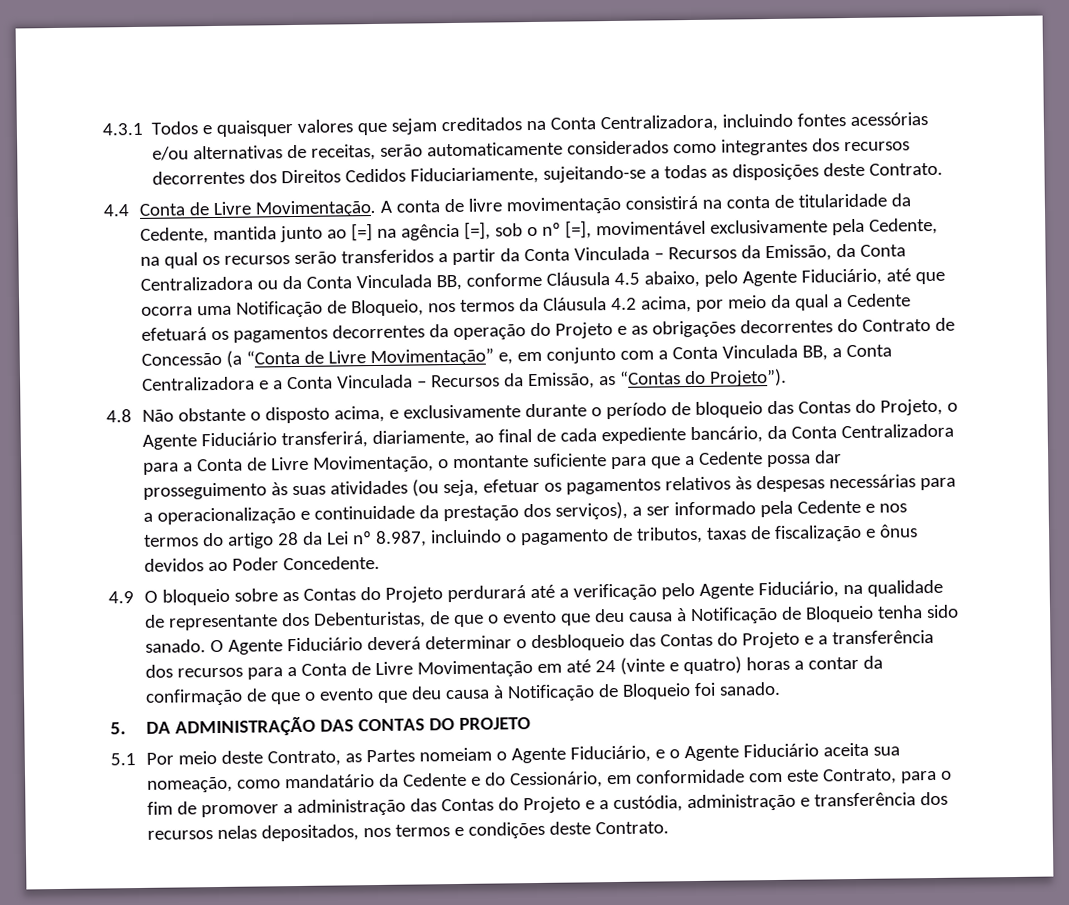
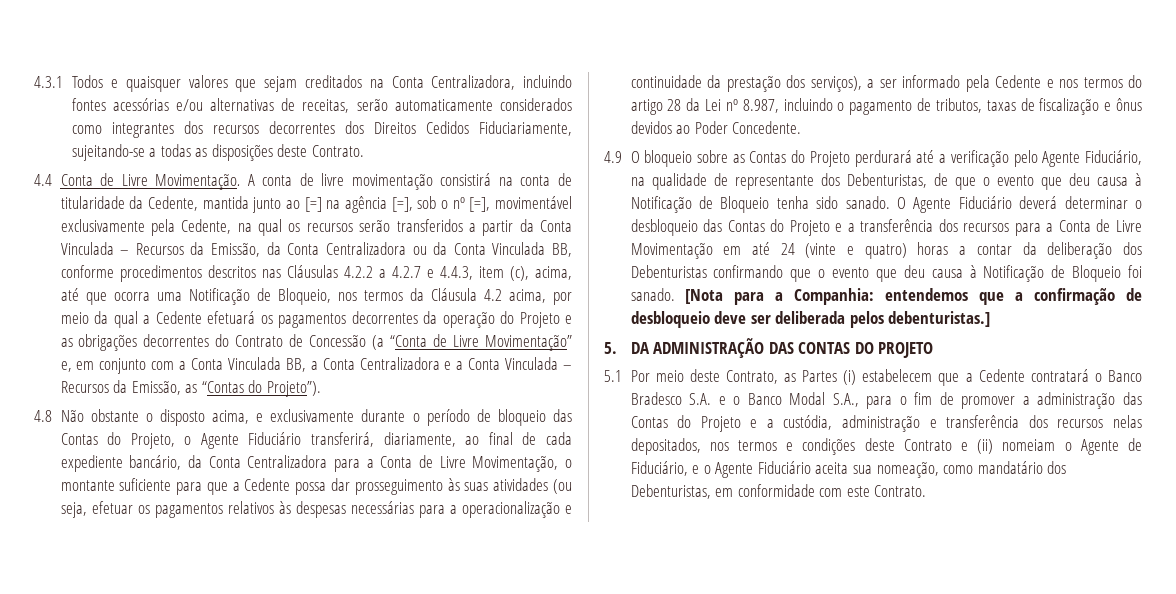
- A conta de livre movimentação consistirá na conta de titularidade da Cedente, mantida junto ao [=] na agência [=], sob o nº [=], movimentável exclusivamente pela Cedente, na qual os recursos serão transferidos a partir da Conta Vinculada – Recursos da Emissão, da Conta Centralizadora ou da Conta Vinculada BB, conforme Cláusula 4.5 abaixo, pelo Agente Fiduciário, até que ocorra uma Notificação de Bloqueio, nos termos da Cláusula 4.2 acima, por meio da qual a Cedente efetuará os pagamentos decorrentes da operação do Projeto e as obrigações decorrentes do Contrato de Concessão (a “Conta de Livre Movimentação” e, em conjunto com a Conta Vinculada BB, a Conta Centralizadora e a Conta Vinculada – Recursos da Emissão, as “Contas do Projeto”).
+ A conta de livre movimentação consistirá na conta de titularidade da Cedente, mantida junto ao [=] na agência [=], sob o nº [=], movimentável exclusivamente pela Cedente, na qual os recursos serão transferidos a partir da Conta Vinculada – Recursos da Emissão, da Conta Centralizadora ou da Conta Vinculada BB, conforme procedimentos descritos nas Cláusulas 4.2.2 a 4.2.7 e 4.4.3, item (c), acima, até que ocorra uma Notificação de Bloqueio, nos termos da Cláusula 4.2 acima, por meio da qual a Cedente efetuará os pagamentos decorrentes da operação do Projeto e as obrigações decorrentes do Contrato de Concessão (a “Conta de Livre Movimentação” e, em conjunto com a Conta Vinculada BB, a Conta Centralizadora e a Conta Vinculada – Recursos da Emissão, as “Contas do Projeto”).
- O Agente Fiduciário deverá determinar o desbloqueio das Contas do Projeto e a transferência dos recursos para a Conta de Livre Movimentação em até 24 (vinte e quatro) horas a contar da confirmação de que o evento que deu causa à Notificação de Bloqueio foi sanado.
+ O Agente Fiduciário deverá determinar o desbloqueio das Contas do Projeto e a transferência dos recursos para a Conta de Livre Movimentação em até 24 (vinte e quatro) horas a contar da deliberação dos Debenturistas confirmando que o evento que deu causa à Notificação de Bloqueio foi sanado. [Nota para a Companhia: entendemos que a confirmação de desbloqueio deve ser deliberada pelos debenturistas.]
- 5.1 Por meio deste Contrato, as Partes nomeiam o Agente Fiduciário, e o Agente Fiduciário aceita sua nomeação, como mandatário da Cedente e do Cessionário, em conformidade com este Contrato, para o fim de promover a administração das Contas do Projeto e a custódia, administração e transferência dos recursos nelas depositados, nos termos e condições deste Contrato.
+ 5.1 Por meio deste Contrato, as Partes (i) estabelecem que a Cedente contratará o Banco Bradesco S.A. e o Banco Modal S.A., para o fim de promover a administração das Contas do Projeto e a custódia, administração e transferência dos recursos nelas depositados, nos termos e condições deste Contrato e (ii) nomeiam o Agente de Fiduciário, e o Agente Fiduciário aceita sua nomeação, como mandatário dos Debenturistas, em conformidade com este Contrato.

